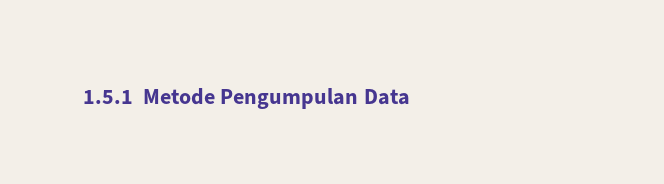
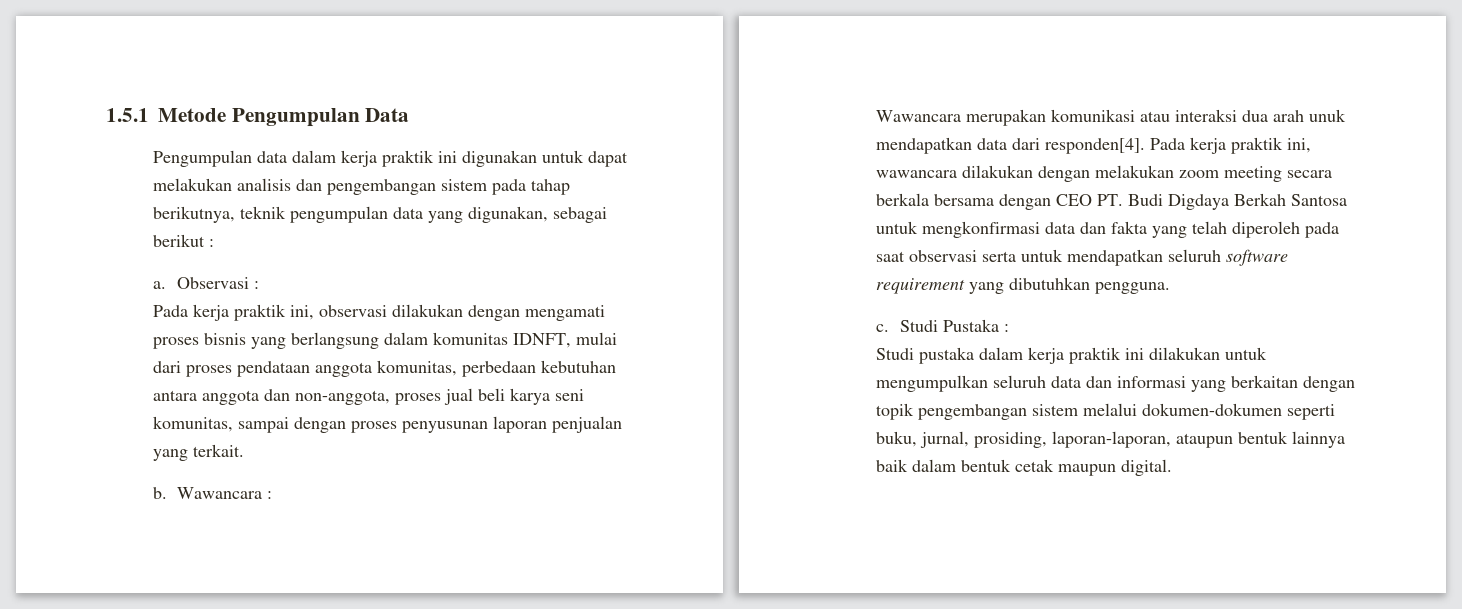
+ Pengumpulan data dalam kerja praktik ini digunakan untuk dapat melakukan analisis dan pengembangan sistem pada tahap berikutnya, teknik pengumpulan data yang digunakan, sebagai berikut :
+ a. Observasi :
+ Pada kerja praktik ini, observasi dilakukan dengan mengamati proses bisnis yang berlangsung dalam komunitas IDNFT, mulai dari proses pendataan anggota komunitas, perbedaan kebutuhan antara anggota dan non-anggota, proses jual beli karya seni komunitas, sampai dengan proses penyusunan laporan penjualan yang terkait.
+ b. Wawancara :
+ Wawancara merupakan komunikasi atau interaksi dua arah unuk mendapatkan data dari responden[4]. Pada kerja praktik ini, wawancara dilakukan dengan melakukan zoom meeting secara berkala bersama dengan CEO PT. Budi Digdaya Berkah Santosa untuk mengkonfirmasi data dan fakta yang telah diperoleh pada saat observasi serta untuk mendapatkan seluruh software requirement yang dibutuhkan pengguna.
+ c. Studi Pustaka :
+ Studi pustaka dalam kerja praktik ini dilakukan untuk mengumpulkan seluruh data dan informasi yang berkaitan dengan topik pengembangan sistem melalui dokumen-dokumen seperti buku, jurnal, prosiding, laporan-laporan, ataupun bentuk lainnya baik dalam bentuk cetak maupun digital.

